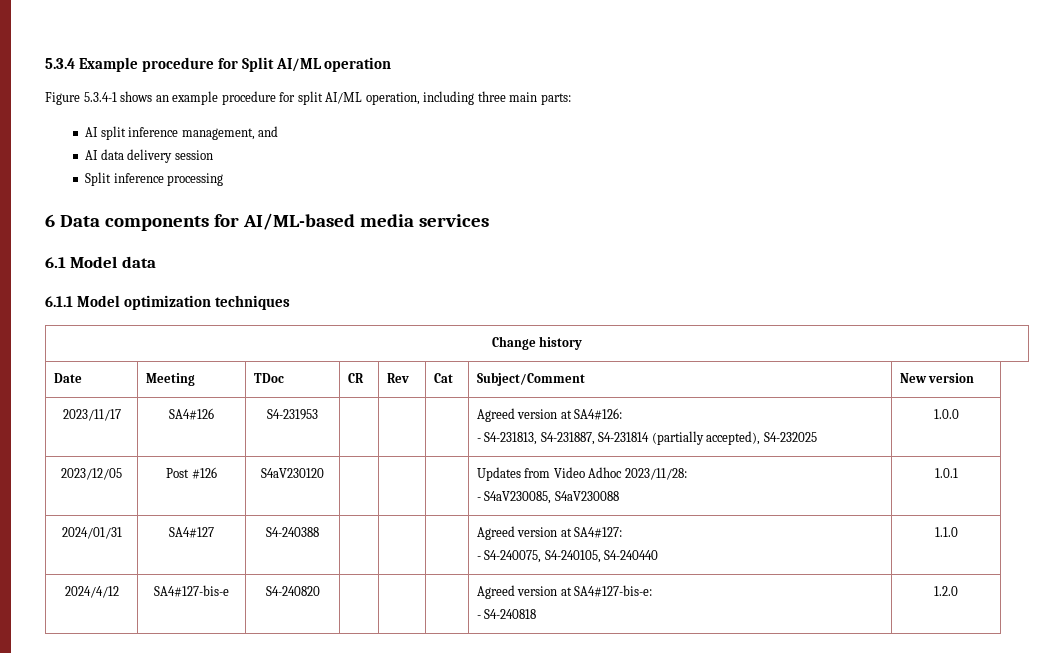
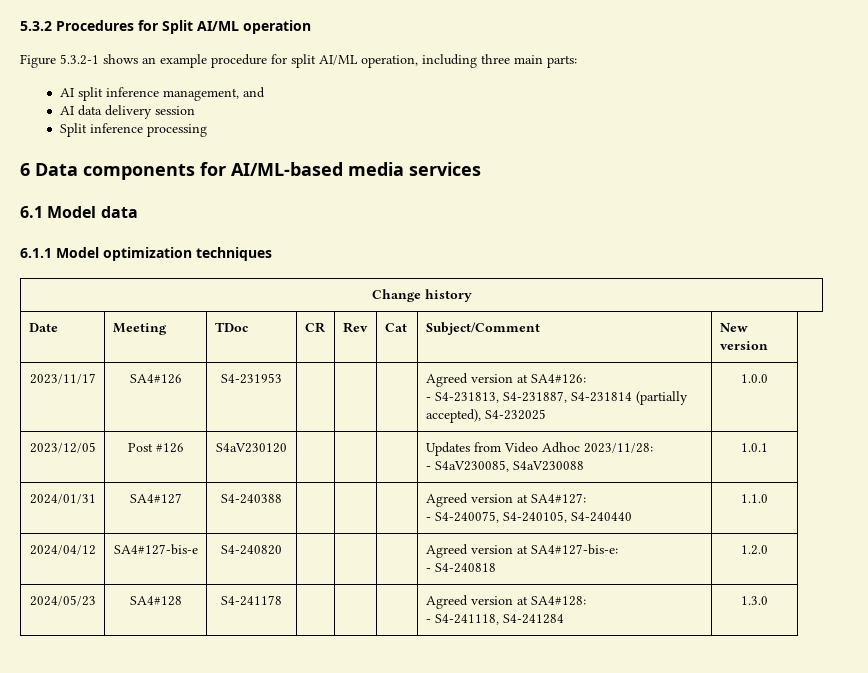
- 5.3.4 Example procedure for Split AI/ML operation
+ 5.3.2 Procedures for Split AI/ML operation
- Figure 5.3.4-1 shows an example procedure for split AI/ML operation, including three main parts:
+ Figure 5.3.2-1 shows an example procedure for split AI/ML operation, including three main parts:
- 2024/4/12 | SA4#127-bis-e | S4-240820 | | | | Agreed version at SA4#127-bis-e:
+ 2024/04/12 | SA4#127-bis-e | S4-240820 | | | | Agreed version at SA4#127-bis-e:
+ 2024/05/23 | SA4#128 | S4-241178 | | | | Agreed version at SA4#128:
+ - S4-241118, S4-241284 | 1.3.0

